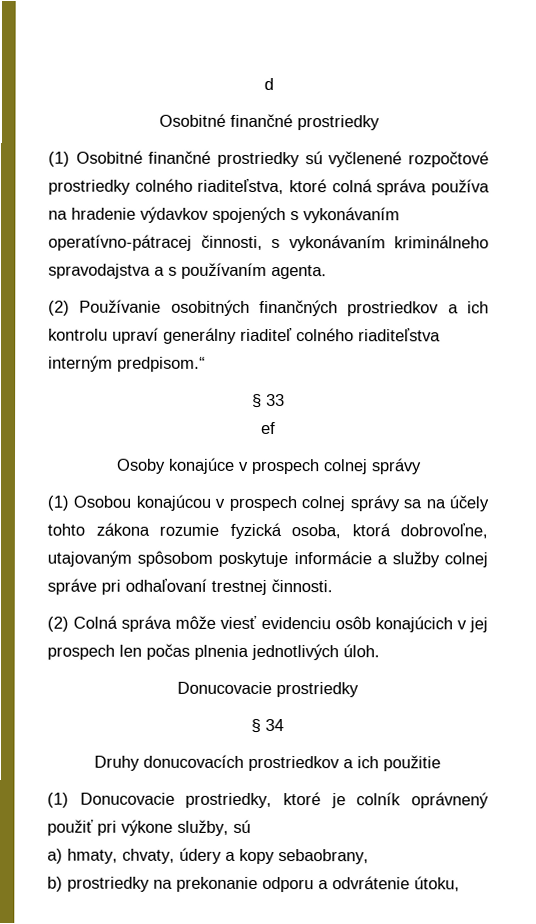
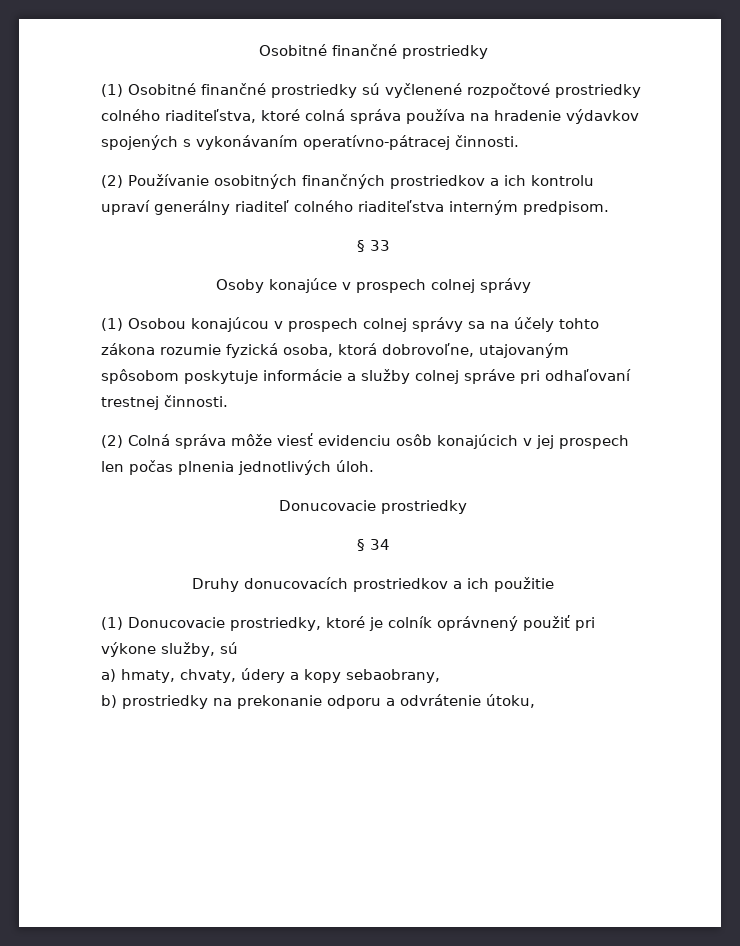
- d
- (1) Osobitné finančné prostriedky sú vyčlenené rozpočtové prostriedky colného riaditeľstva, ktoré colná správa používa na hradenie výdavkov spojených s vykonávaním operatívno-pátracej činnosti, s vykonávaním kriminálneho spravodajstva a s používaním agenta.
+ (1) Osobitné finančné prostriedky sú vyčlenené rozpočtové prostriedky colného riaditeľstva, ktoré colná správa používa na hradenie výdavkov spojených s vykonávaním operatívno-pátracej činnosti.
- (2) Používanie osobitných finančných prostriedkov a ich kontrolu upraví generálny riaditeľ colného riaditeľstva interným predpisom.“
+ (2) Používanie osobitných finančných prostriedkov a ich kontrolu upraví generálny riaditeľ colného riaditeľstva interným predpisom.
- ef

